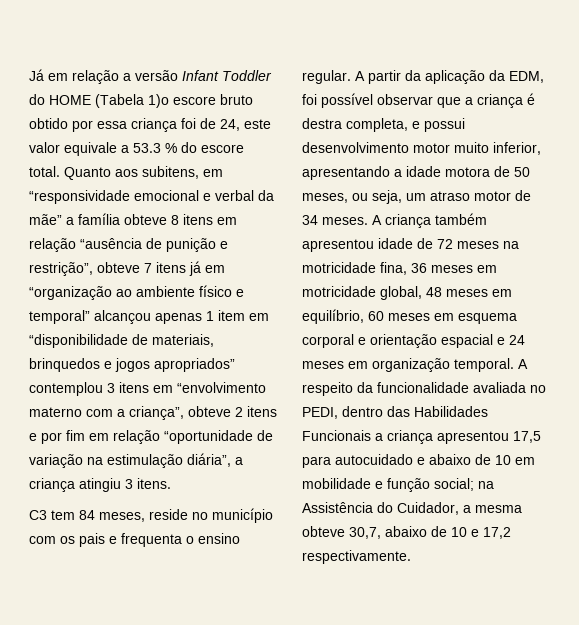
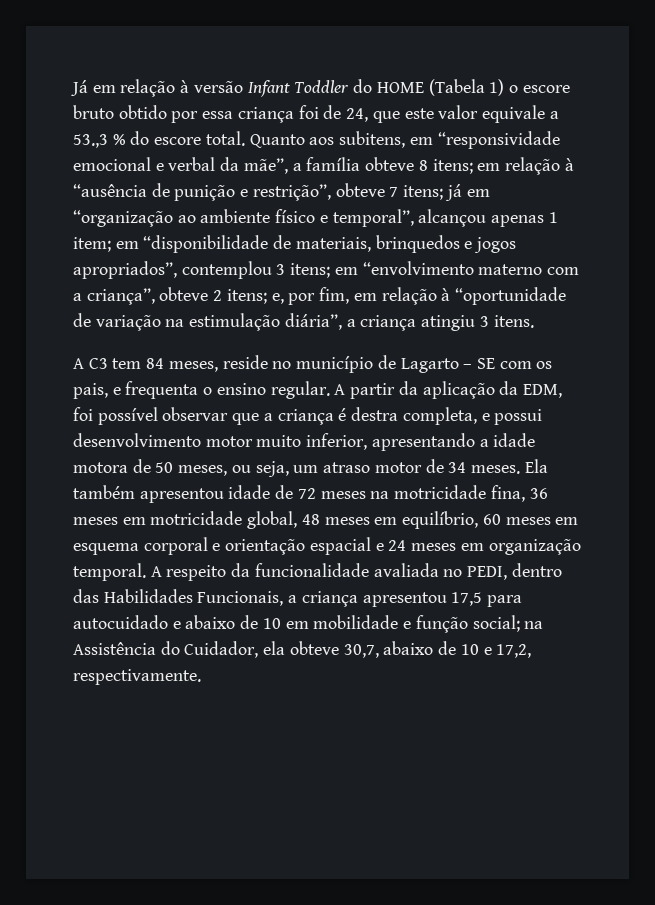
- Já em relação a versão Infant Toddler do HOME (Tabela 1)o escore bruto obtido por essa criança foi de 24, este valor equivale a 53.3 % do escore total.
+ Já em relação à versão Infant Toddler do HOME (Tabela 1) o escore bruto obtido por essa criança foi de 24, que este valor equivale a 53.,3 % do escore total.
- Quanto aos subitens, em “responsividade emocional e verbal da mãe” a família obteve 8 itens em relação “ausência de punição e restrição”, obteve 7 itens já em “organização ao ambiente físico e temporal” alcançou apenas 1 item em “disponibilidade de materiais, brinquedos e jogos apropriados” contemplou 3 itens em “envolvimento materno com a criança”, obteve 2 itens e por fim em relação “oportunidade de variação na estimulação diária”, a criança atingiu 3 itens.
+ Quanto aos subitens, em “responsividade emocional e verbal da mãe”, a família obteve 8 itens; em relação à “ausência de punição e restrição”, obteve 7 itens; já em “organização ao ambiente físico e temporal”, alcançou apenas 1 item; em “disponibilidade de materiais, brinquedos e jogos apropriados”, contemplou 3 itens; em “envolvimento materno com a criança”, obteve 2 itens; e, por fim, em relação à “oportunidade de variação na estimulação diária”, a criança atingiu 3 itens.
- C3 tem 84 meses, reside no município com os pais e frequenta o ensino regular.
+ A C3 tem 84 meses, reside no município de Lagarto – SE com os pais, e frequenta o ensino regular.
- A criança também apresentou idade de 72 meses na motricidade fina, 36 meses em motricidade global, 48 meses em equilíbrio, 60 meses em esquema corporal e orientação espacial e 24 meses em organização temporal.
+ Ela também apresentou idade de 72 meses na motricidade fina, 36 meses em motricidade global, 48 meses em equilíbrio, 60 meses em esquema corporal e orientação espacial e 24 meses em organização temporal.
- A respeito da funcionalidade avaliada no PEDI, dentro das Habilidades Funcionais a criança apresentou 17,5 para autocuidado e abaixo de 10 em mobilidade e função social; na Assistência do Cuidador, a mesma obteve 30,7, abaixo de 10 e 17,2 respectivamente.
+ A respeito da funcionalidade avaliada no PEDI, dentro das Habilidades Funcionais, a criança apresentou 17,5 para autocuidado e abaixo de 10 em mobilidade e função social; na Assistência do Cuidador, ela obteve 30,7, abaixo de 10 e 17,2, respectivamente.

